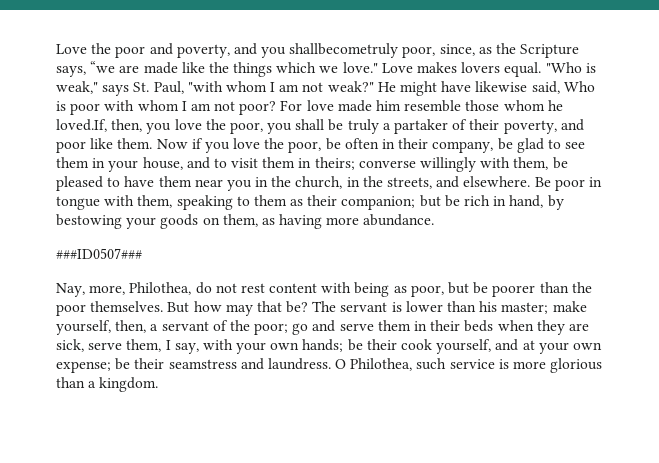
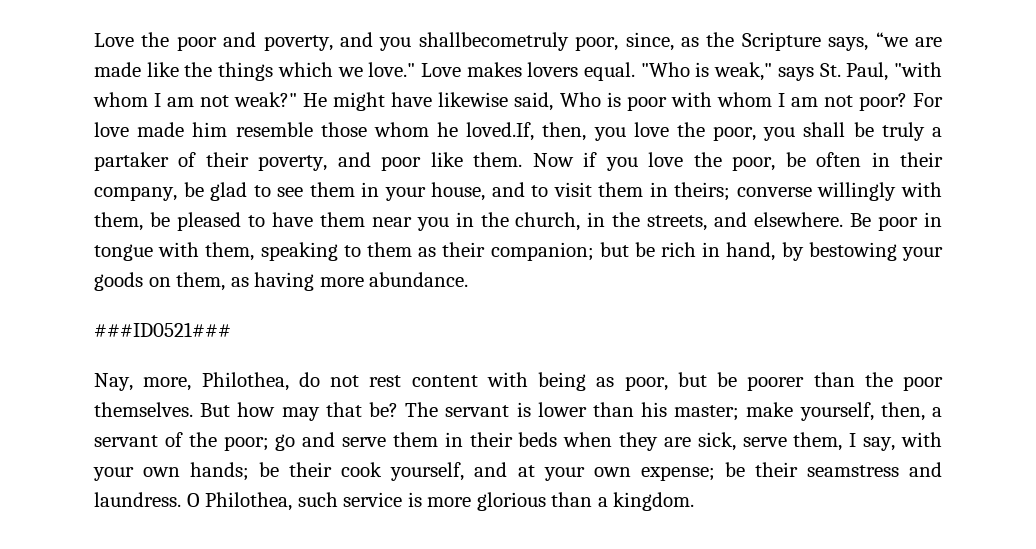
- ###ID0507###
+ ###ID0521###

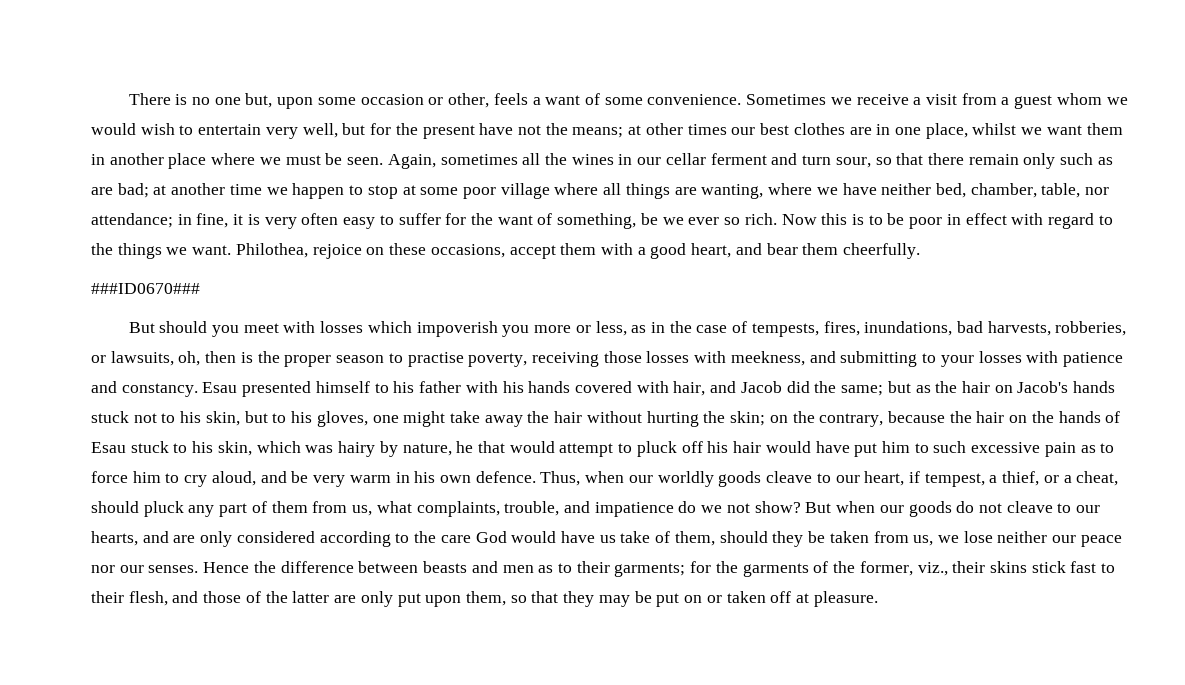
- Love the poor and poverty, and you shallbecometruly poor, since, as the Scripture says, “we are made like the things which we love." Love makes lovers equal. "Who is weak," says St. Paul, "with whom I am not weak?" He might have likewise said, Who is poor with whom I am not poor? For love made him resemble those whom he loved.If, then, you love the poor, you shall be truly a partaker of their poverty, and poor like them. Now if you love the poor, be often in their company, be glad to see them in your house, and to visit them in theirs; converse willingly with them, be pleased to have them near you in the church, in the streets, and elsewhere. Be poor in tongue with them, speaking to them as their companion; but be rich in hand, by bestowing your goods on them, as having more abundance.
- ###ID0521###
- Nay, more, Philothea, do not rest content with being as poor, but be poorer than the poor themselves. But how may that be? The servant is lower than his master; make yourself, then, a servant of the poor; go and serve them in their beds when they are sick, serve them, I say, with your own hands; be their cook yourself, and at your own expense; be their seamstress and laundress. O Philothea, such service is more glorious than a kingdom.
+ There is no one but, upon some occasion or other, feels a want of some convenience. Sometimes we receive a visit from a guest whom we would wish to entertain very well, but for the present have not the means; at other times our best clothes are in one place, whilst we want them in another place where we must be seen. Again, sometimes all the wines in our cellar ferment and turn sour, so that there remain only such as are bad; at another time we happen to stop at some poor village where all things are wanting, where we have neither bed, chamber, table, nor attendance; in fine, it is very often easy to suffer for the want of something, be we ever so rich. Now this is to be poor in effect with regard to the things we want. Philothea, rejoice on these occasions, accept them with a good heart, and bear them cheerfully.
+ ###ID0670###
+ But should you meet with losses which impoverish you more or less, as in the case of tempests, fires, inundations, bad harvests, robberies, or lawsuits, oh, then is the proper season to practise poverty, receiving those losses with meekness, and submitting to your losses with patience and constancy. Esau presented himself to his father with his hands covered with hair, and Jacob did the same; but as the hair on Jacob's hands stuck not to his skin, but to his gloves, one might take away the hair without hurting the skin; on the contrary, because the hair on the hands of Esau stuck to his skin, which was hairy by nature, he that would attempt to pluck off his hair would have put him to such excessive pain as to force him to cry aloud, and be very warm in his own defence. Thus, when our worldly goods cleave to our heart, if tempest, a thief, or a cheat, should pluck any part of them from us, what complaints, trouble, and impatience do we not show? But when our goods do not cleave to our hearts, and are only considered according to the care God would have us take of them, should they be taken from us, we lose neither our peace nor our senses. Hence the difference between beasts and men as to their garments; for the garments of the former, viz., their skins stick fast to their flesh, and those of the latter are only put upon them, so that they may be put on or taken off at pleasure.

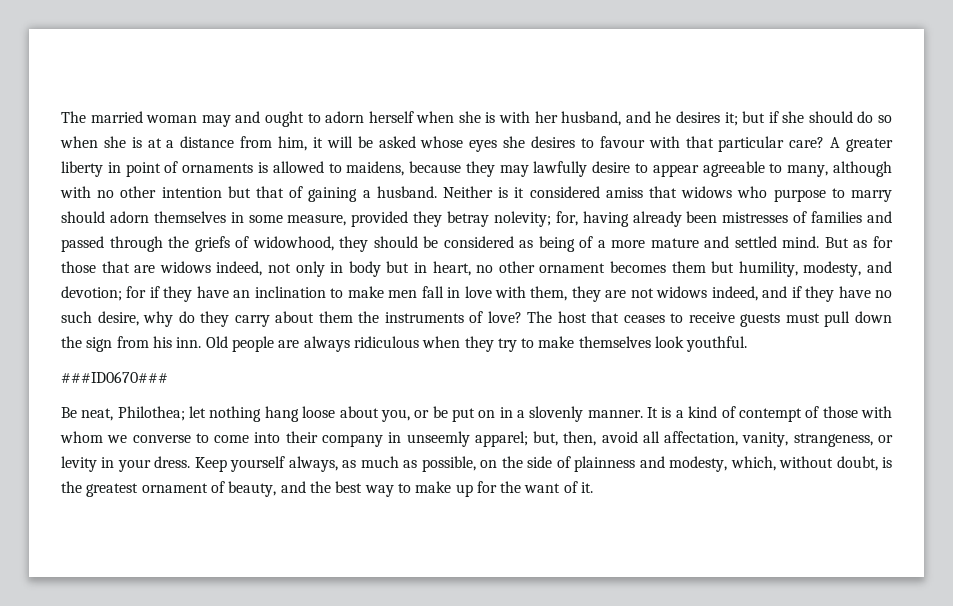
- There is no one but, upon some occasion or other, feels a want of some convenience. Sometimes we receive a visit from a guest whom we would wish to entertain very well, but for the present have not the means; at other times our best clothes are in one place, whilst we want them in another place where we must be seen. Again, sometimes all the wines in our cellar ferment and turn sour, so that there remain only such as are bad; at another time we happen to stop at some poor village where all things are wanting, where we have neither bed, chamber, table, nor attendance; in fine, it is very often easy to suffer for the want of something, be we ever so rich. Now this is to be poor in effect with regard to the things we want. Philothea, rejoice on these occasions, accept them with a good heart, and bear them cheerfully.
+ The married woman may and ought to adorn herself when she is with her husband, and he desires it; but if she should do so when she is at a distance from him, it will be asked whose eyes she desires to favour with that particular care? A greater liberty in point of ornaments is allowed to maidens, because they may lawfully desire to appear agreeable to many, although with no other intention but that of gaining a husband. Neither is it considered amiss that widows who purpose to marry should adorn themselves in some measure, provided they betray nolevity; for, having already been mistresses of families and passed through the griefs of widowhood, they should be considered as being of a more mature and settled mind. But as for those that are widows indeed, not only in body but in heart, no other ornament becomes them but humility, modesty, and devotion; for if they have an inclination to make men fall in love with them, they are not widows indeed, and if they have no such desire, why do they carry about them the instruments of love? The host that ceases to receive guests must pull down the sign from his inn. Old people are always ridiculous when they try to make themselves look youthful.
  ###ID0670###
- But should you meet with losses which impoverish you more or less, as in the case of tempests, fires, inundations, bad harvests, robberies, or lawsuits, oh, then is the proper season to practise poverty, receiving those losses with meekness, and submitting to your losses with patience and constancy. Esau presented himself to his father with his hands covered with hair, and Jacob did the same; but as the hair on Jacob's hands stuck not to his skin, but to his gloves, one might take away the hair without hurting the skin; on the contrary, because the hair on the hands of Esau stuck to his skin, which was hairy by nature, he that would attempt to pluck off his hair would have put him to such excessive pain as to force him to cry aloud, and be very warm in his own defence. Thus, when our worldly goods cleave to our heart, if tempest, a thief, or a cheat, should pluck any part of them from us, what complaints, trouble, and impatience do we not show? But when our goods do not cleave to our hearts, and are only considered according to the care God would have us take of them, should they be taken from us, we lose neither our peace nor our senses. Hence the difference between beasts and men as to their garments; for the garments of the former, viz., their skins stick fast to their flesh, and those of the latter are only put upon them, so that they may be put on or taken off at pleasure.
+ Be neat, Philothea; let nothing hang loose about you, or be put on in a slovenly manner. It is a kind of contempt of those with whom we converse to come into their company in unseemly apparel; but, then, avoid all affectation, vanity, strangeness, or levity in your dress. Keep yourself always, as much as possible, on the side of plainness and modesty, which, without doubt, is the greatest ornament of beauty, and the best way to make up for the want of it.

